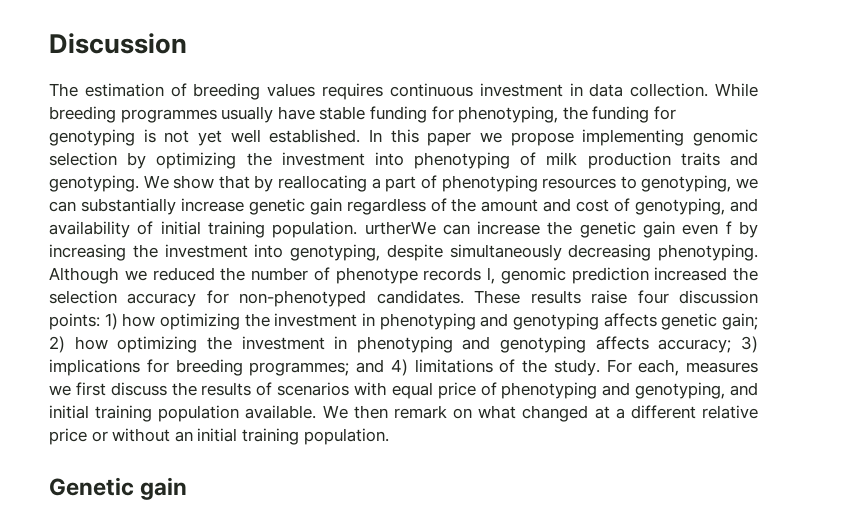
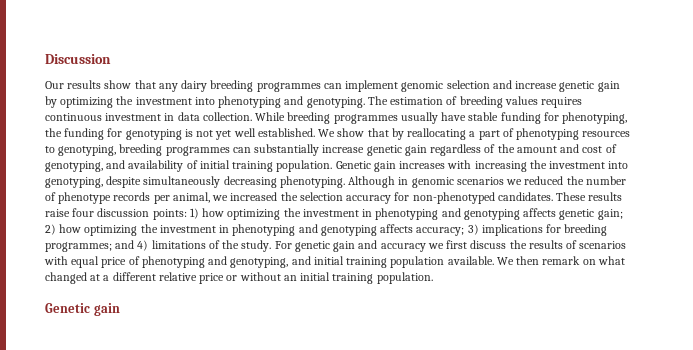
+ Our results show that any dairy breeding programmes can implement genomic selection and increase genetic gain by optimizing the investment into phenotyping and genotyping.
- In this paper we propose implementing genomic selection by optimizing the investment into phenotyping of milk production traits and genotyping.
- We show that by reallocating a part of phenotyping resources to genotyping, we can substantially increase genetic gain regardless of the amount and cost of genotyping, and availability of initial training population. urtherWe can increase the genetic gain even f by increasing the investment into genotyping, despite simultaneously decreasing phenotyping.
+ We show that by reallocating a part of phenotyping resources to genotyping, breeding programmes can substantially increase genetic gain regardless of the amount and cost of genotyping, and availability of initial training population. Genetic gain increases with increasing the investment into genotyping, despite simultaneously decreasing phenotyping.
- Although we reduced the number of phenotype records l, genomic prediction increased the selection accuracy for non-phenotyped candidates.
+ Although in genomic scenarios we reduced the number of phenotype records per animal, we increased the selection accuracy for non-phenotyped candidates.
- For each, measures we first discuss the results of scenarios with equal price of phenotyping and genotyping, and initial training population available.
+ For genetic gain and accuracy we first discuss the results of scenarios with equal price of phenotyping and genotyping, and initial training population available.

